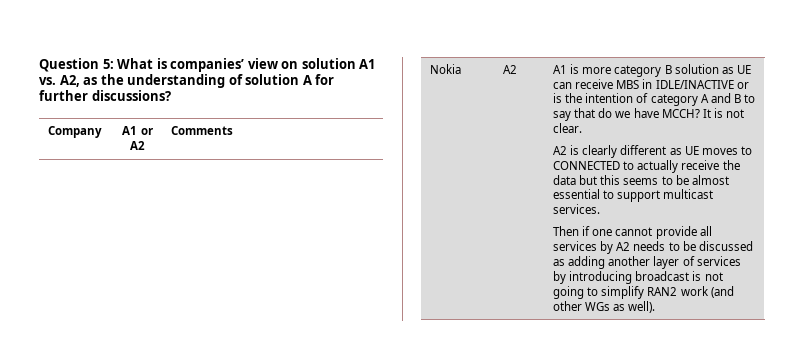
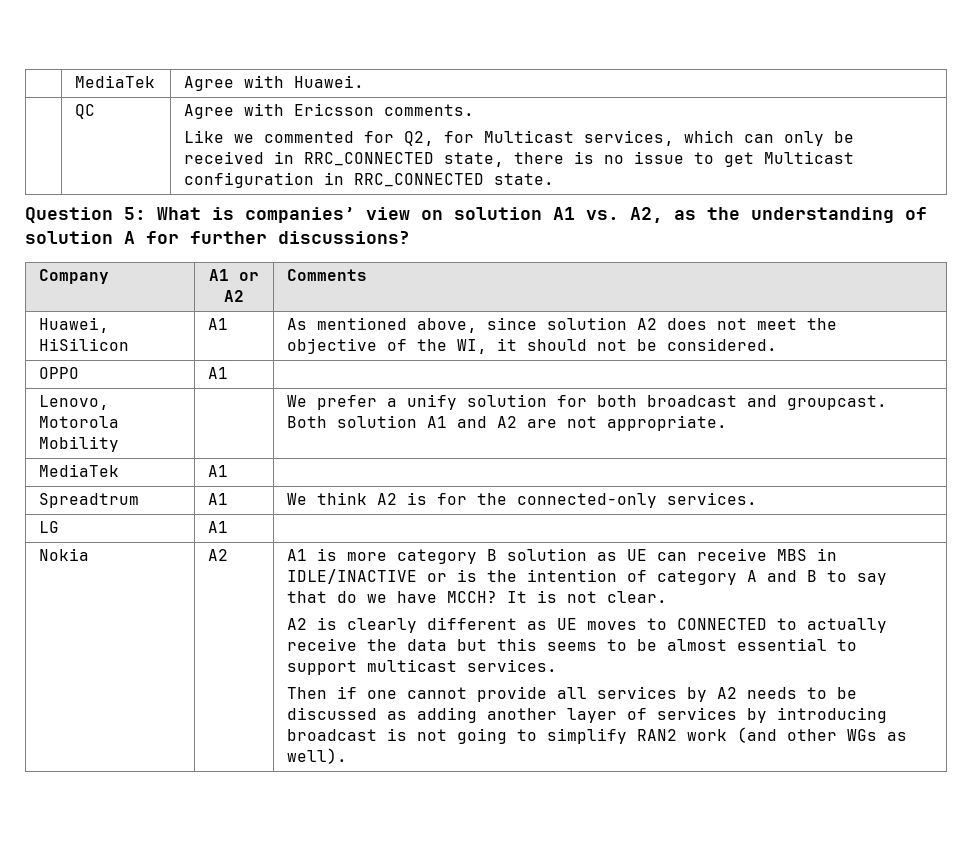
+ | MediaTek | Agree with Huawei.
+ | QC | Agree with Ericsson comments.
+ Like we commented for Q2, for Multicast services, which can only be received in RRC_CONNECTED state, there is no issue to get Multicast configuration in RRC_CONNECTED state.
+ Huawei, HiSilicon | A1 | As mentioned above, since solution A2 does not meet the objective of the WI, it should not be considered.
+ OPPO | A1 |
+ Lenovo, Motorola Mobility | | We prefer a unify solution for both broadcast and groupcast. Both solution A1 and A2 are not appropriate.
+ MediaTek | A1 |
+ Spreadtrum | A1 | We think A2 is for the connected-only services.
+ LG | A1 |

